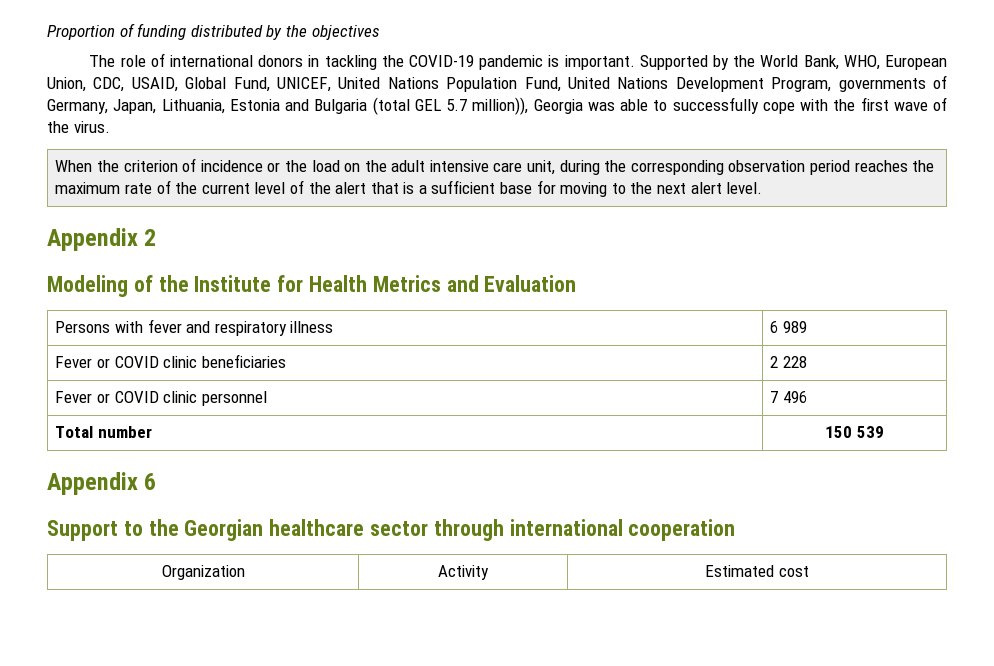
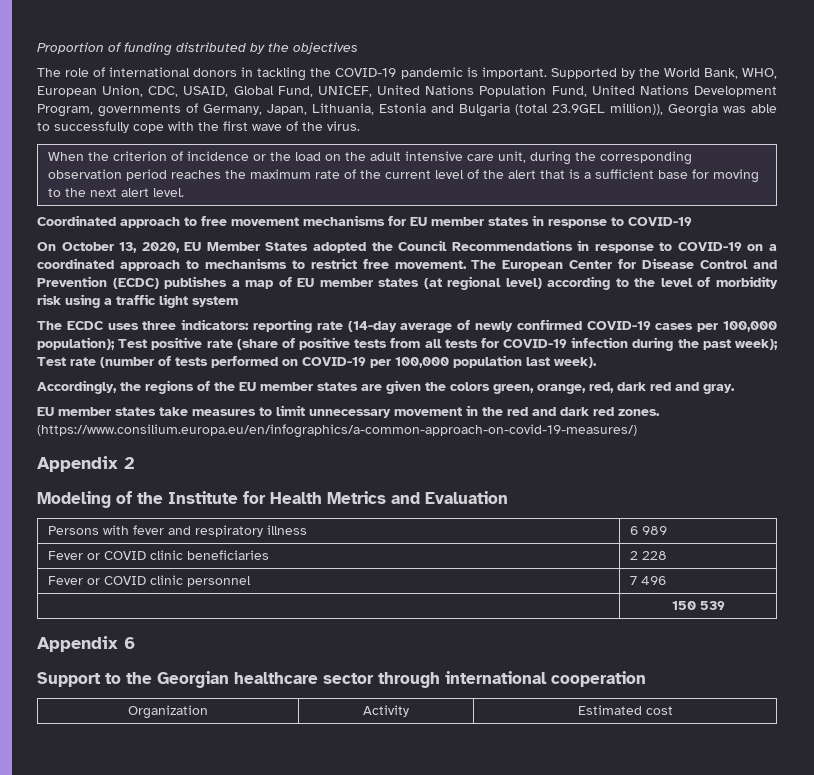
- Supported by the World Bank, WHO, European Union, CDC, USAID, Global Fund, UNICEF, United Nations Population Fund, United Nations Development Program, governments of Germany, Japan, Lithuania, Estonia and Bulgaria (total GEL 5.7 million)), Georgia was able to successfully cope with the first wave of the virus.
+ Supported by the World Bank, WHO, European Union, CDC, USAID, Global Fund, UNICEF, United Nations Population Fund, United Nations Development Program, governments of Germany, Japan, Lithuania, Estonia and Bulgaria (total 23.9GEL million)), Georgia was able to successfully cope with the first wave of the virus.
+ Coordinated approach to free movement mechanisms for EU member states in response to COVID-19
+ On October 13, 2020, EU Member States adopted the Council Recommendations in response to COVID-19 on a coordinated approach to mechanisms to restrict free movement. The European Center for Disease Control and Prevention (ECDC) publishes a map of EU member states (at regional level) according to the level of morbidity risk using a traffic light system
+ The ECDC uses three indicators: reporting rate (14-day average of newly confirmed COVID-19 cases per 100,000 population); Test positive rate (share of positive tests from all tests for COVID-19 infection during the past week); Test rate (number of tests performed on COVID-19 per 100,000 population last week).
+ Accordingly, the regions of the EU member states are given the colors green, orange, red, dark red and gray.
+ EU member states take measures to limit unnecessary movement in the red and dark red zones. (https://www.consilium.europa.eu/en/infographics/a-common-approach-on-covid-19-measures/)
- Total number | 150 539
+ | 150 539

